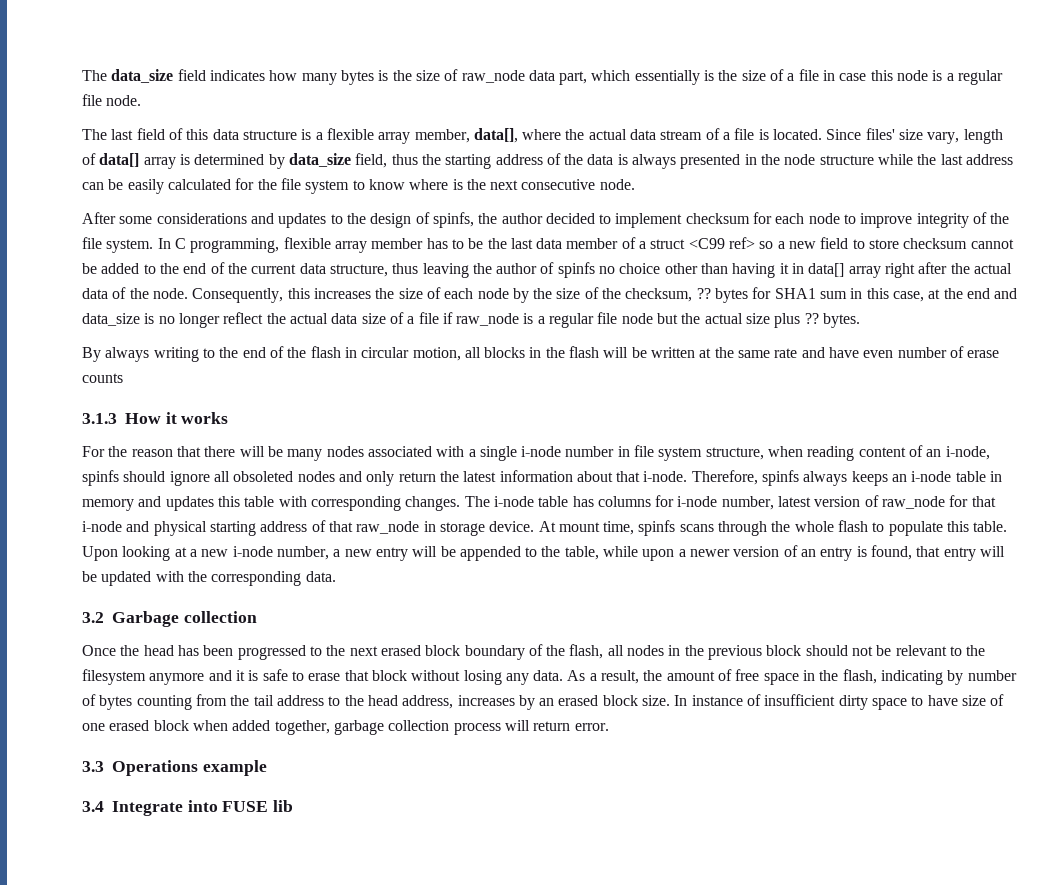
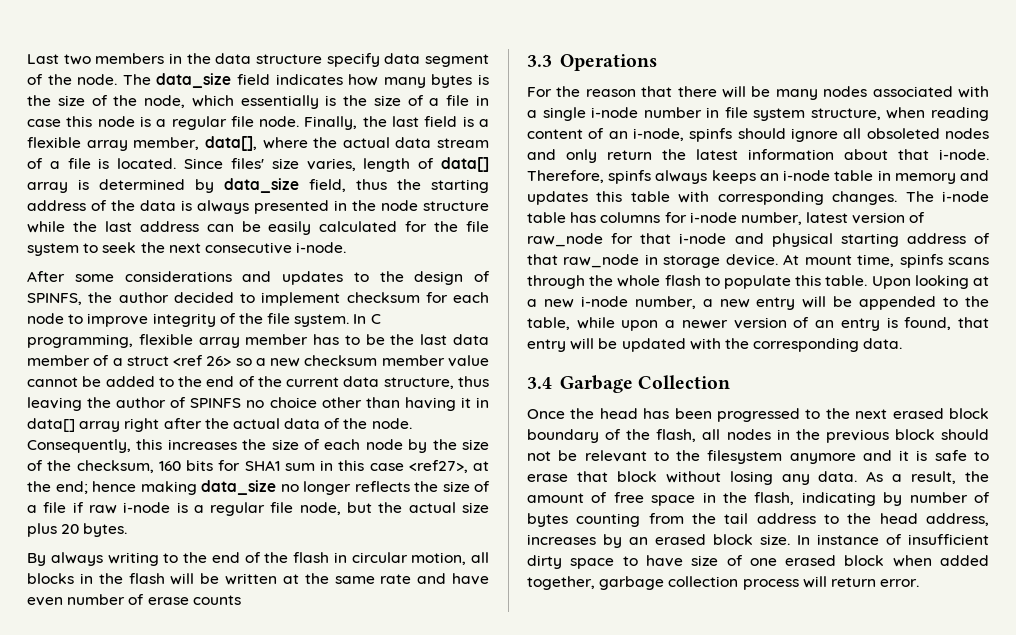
+ Last two members in the data structure specify data segment of the node.
- The data_size field indicates how many bytes is the size of raw_node data part, which essentially is the size of a file in case this node is a regular file node.
- The last field of this data structure is a flexible array member, data[], where the actual data stream of a file is located.
+ The data_size field indicates how many bytes is the size of the node, which essentially is the size of a file in case this node is a regular file node. Finally, the last field is a flexible array member, data[], where the actual data stream of a file is located.
- Since files' size vary, length of data[] array is determined by data_size field, thus the starting address of the data is always presented in the node structure while the last address can be easily calculated for the file system to know where is the next consecutive node.
+ Since files' size varies, length of data[] array is determined by data_size field, thus the starting address of the data is always presented in the node structure while the last address can be easily calculated for the file system to seek the next consecutive i-node.
- After some considerations and updates to the design of spinfs, the author decided to implement checksum for each node to improve integrity of the file system.
+ After some considerations and updates to the design of SPINFS, the author decided to implement checksum for each node to improve integrity of the file system.
- In C programming, flexible array member has to be the last data member of a struct <C99 ref> so a new field to store checksum cannot be added to the end of the current data structure, thus leaving the author of spinfs no choice other than having it in data[] array right after the actual data of the node.
+ In C programming, flexible array member has to be the last data member of a struct <ref 26> so a new checksum member value cannot be added to the end of the current data structure, thus leaving the author of SPINFS no choice other than having it in data[] array right after the actual data of the node.
- Consequently, this increases the size of each node by the size of the checksum, ?? bytes for SHA1 sum in this case, at the end and data_size is no longer reflect the actual data size of a file if raw_node is a regular file node but the actual size plus ?? bytes.
+ Consequently, this increases the size of each node by the size of the checksum, 160 bits for SHA1 sum in this case <ref27>, at the end; hence making data_size no longer reflects the size of a file if raw i-node is a regular file node, but the actual size plus 20 bytes.
- 3.1.3 How it works
+ 3.3 Operations
- 3.2 Garbage collection
+ 3.4 Garbage Collection
- 3.3 Operations example
- 3.4 Integrate into FUSE lib

